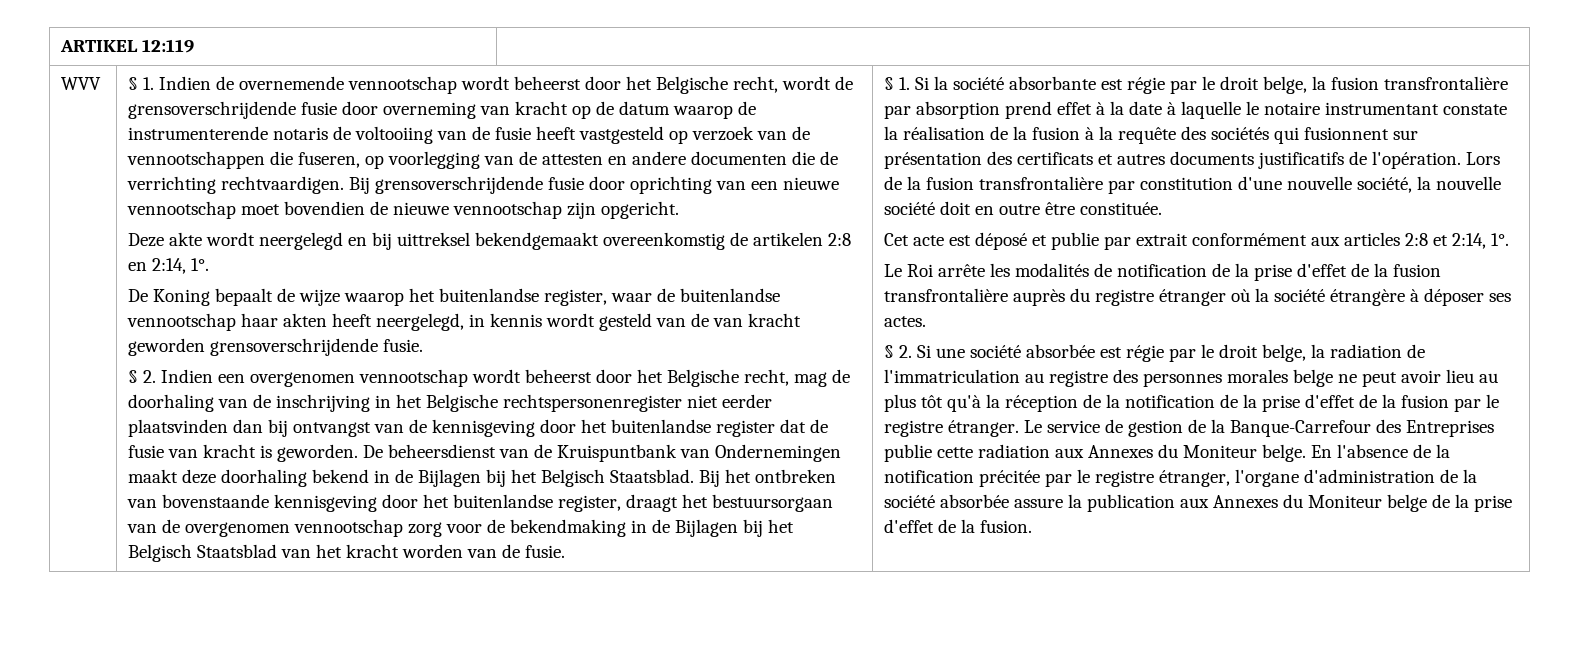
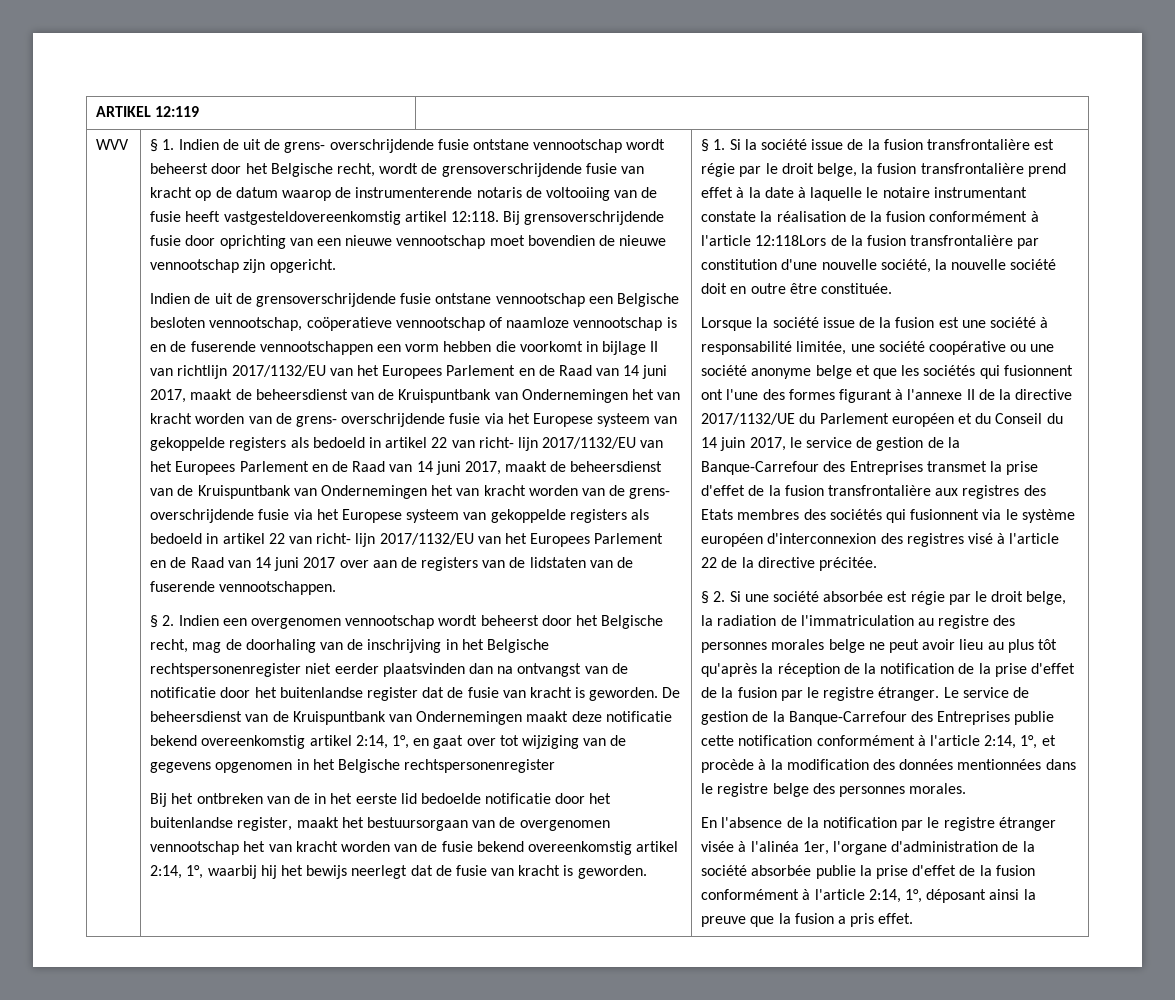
- § 1. Indien de overnemende vennootschap wordt beheerst door het Belgische recht, wordt de grensoverschrijdende fusie door overneming van kracht op de datum waarop de instrumenterende notaris de voltooiing van de fusie heeft vastgesteld op verzoek van de vennootschappen die fuseren, op voorlegging van de attesten en andere documenten die de verrichting rechtvaardigen.
+ § 1. Indien de uit de grens- overschrijdende fusie ontstane vennootschap wordt beheerst door het Belgische recht, wordt de grensoverschrijdende fusie van kracht op de datum waarop de instrumenterende notaris de voltooiing van de fusie heeft vastgesteldovereenkomstig artikel 12:118.
- Deze akte wordt neergelegd en bij uittreksel bekendgemaakt overeenkomstig de artikelen 2:8 en 2:14, 1°.
- De Koning bepaalt de wijze waarop het buitenlandse register, waar de buitenlandse vennootschap haar akten heeft neergelegd, in kennis wordt gesteld van de van kracht geworden grensoverschrijdende fusie.
+ Indien de uit de grensoverschrijdende fusie ontstane vennootschap een Belgische besloten vennootschap, coöperatieve vennootschap of naamloze vennootschap is en de fuserende vennootschappen een vorm hebben die voorkomt in bijlage II van richtlijn 2017/1132/EU van het Europees Parlement en de Raad van 14 juni 2017, maakt de beheersdienst van de Kruispuntbank van Ondernemingen het van kracht worden van de grens- overschrijdende fusie via het Europese systeem van gekoppelde registers als bedoeld in artikel 22 van richt- lijn 2017/1132/EU van het Europees Parlement en de Raad van 14 juni 2017, maakt de beheersdienst van de Kruispuntbank van Ondernemingen het van kracht worden van de grens- overschrijdende fusie via het Europese systeem van gekoppelde registers als bedoeld in artikel 22 van richt- lijn 2017/1132/EU van het Europees Parlement en de Raad van 14 juni 2017 over aan de registers van de lidstaten van de fuserende vennootschappen.
- § 2. Indien een overgenomen vennootschap wordt beheerst door het Belgische recht, mag de doorhaling van de inschrijving in het Belgische rechtspersonenregister niet eerder plaatsvinden dan bij ontvangst van de kennisgeving door het buitenlandse register dat de fusie van kracht is geworden.
+ § 2. Indien een overgenomen vennootschap wordt beheerst door het Belgische recht, mag de doorhaling van de inschrijving in het Belgische rechtspersonenregister niet eerder plaatsvinden dan na ontvangst van de notificatie door het buitenlandse register dat de fusie van kracht is geworden.
- De beheersdienst van de Kruispuntbank van Ondernemingen maakt deze doorhaling bekend in de Bijlagen bij het Belgisch Staatsblad. Bij het ontbreken van bovenstaande kennisgeving door het buitenlandse register, draagt het bestuursorgaan van de overgenomen vennootschap zorg voor de bekendmaking in de Bijlagen bij het Belgisch Staatsblad van het kracht worden van de fusie.
+ De beheersdienst van de Kruispuntbank van Ondernemingen maakt deze notificatie bekend overeenkomstig artikel 2:14, 1°, en gaat over tot wijziging van de gegevens opgenomen in het Belgische rechtspersonenregister
+ Bij het ontbreken van de in het eerste lid bedoelde notificatie door het buitenlandse register, maakt het bestuursorgaan van de overgenomen vennootschap het van kracht worden van de fusie bekend overeenkomstig artikel 2:14, 1°, waarbij hij het bewijs neerlegt dat de fusie van kracht is geworden.
- § 1. Si la société absorbante est régie par le droit belge, la fusion transfrontalière par absorption prend effet à la date à laquelle le notaire instrumentant constate la réalisation de la fusion à la requête des sociétés qui fusionnent sur présentation des certificats et autres documents justificatifs de l'opération. Lors de la fusion transfrontalière par constitution d'une nouvelle société, la nouvelle société doit en outre être constituée.
+ § 1. Si la société issue de la fusion transfrontalière est régie par le droit belge, la fusion transfrontalière prend effet à la date à laquelle le notaire instrumentant constate la réalisation de la fusion conformément à l'article 12:118Lors de la fusion transfrontalière par constitution d'une nouvelle société, la nouvelle société doit en outre être constituée.
- Cet acte est déposé et publie par extrait conformément aux articles 2:8 et 2:14, 1°.
- Le Roi arrête les modalités de notification de la prise d'effet de la fusion transfrontalière auprès du registre étranger où la société étrangère à déposer ses actes.
+ Lorsque la société issue de la fusion est une société à responsabilité limitée, une société coopérative ou une société anonyme belge et que les sociétés qui fusionnent ont l'une des formes figurant à l'annexe II de la directive 2017/1132/UE du Parlement européen et du Conseil du 14 juin 2017, le service de gestion de la Banque-Carrefour des Entreprises transmet la prise d'effet de la fusion transfrontalière aux registres des Etats membres des sociétés qui fusionnent via le système européen d'interconnexion des registres visé à l'article 22 de la directive précitée.
- § 2. Si une société absorbée est régie par le droit belge, la radiation de l'immatriculation au registre des personnes morales belge ne peut avoir lieu au plus tôt qu'à la réception de la notification de la prise d'effet de la fusion par le registre étranger.
+ § 2. Si une société absorbée est régie par le droit belge, la radiation de l'immatriculation au registre des personnes morales belge ne peut avoir lieu au plus tôt qu'après la réception de la notification de la prise d'effet de la fusion par le registre étranger.
- Le service de gestion de la Banque-Carrefour des Entreprises publie cette radiation aux Annexes du Moniteur belge. En l'absence de la notification précitée par le registre étranger, l'organe d'administration de la société absorbée assure la publication aux Annexes du Moniteur belge de la prise d'effet de la fusion.
+ Le service de gestion de la Banque-Carrefour des Entreprises publie cette notification conformément à l'article 2:14, 1°, et procède à la modification des données mentionnées dans le registre belge des personnes morales.
+ En l'absence de la notification par le registre étranger visée à l'alinéa 1er, l'organe d'administration de la société absorbée publie la prise d'effet de la fusion conformément à l'article 2:14, 1°, déposant ainsi la preuve que la fusion a pris effet.

